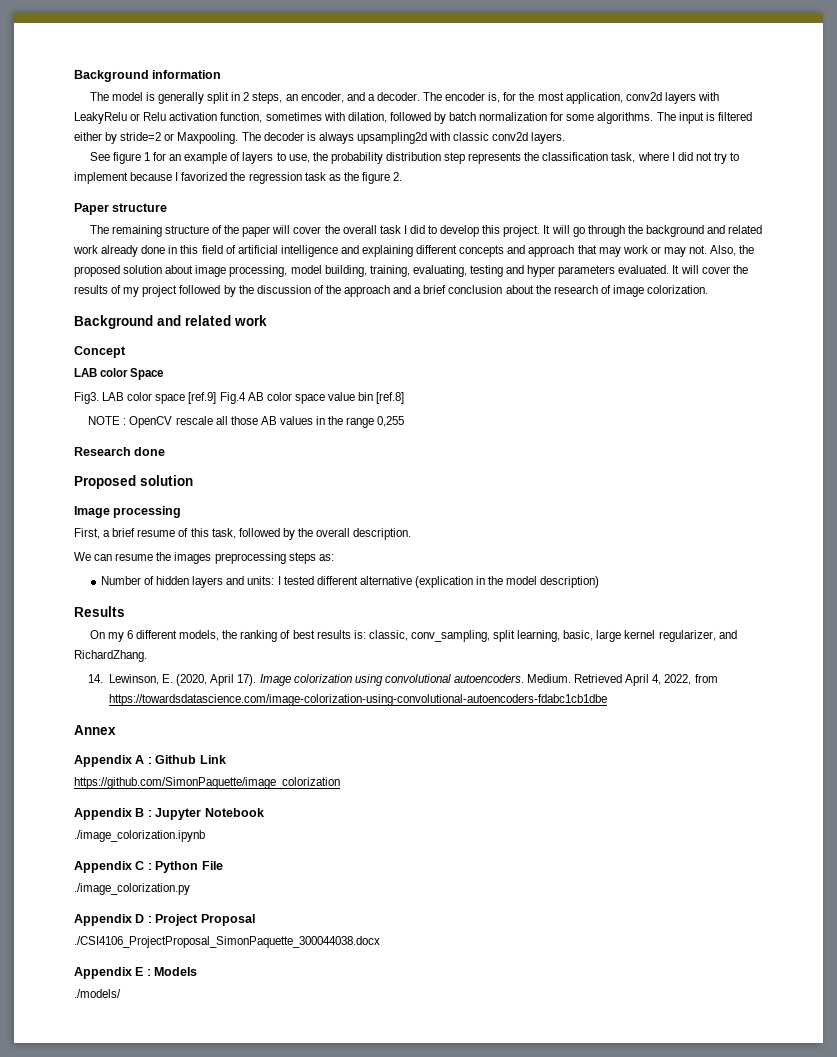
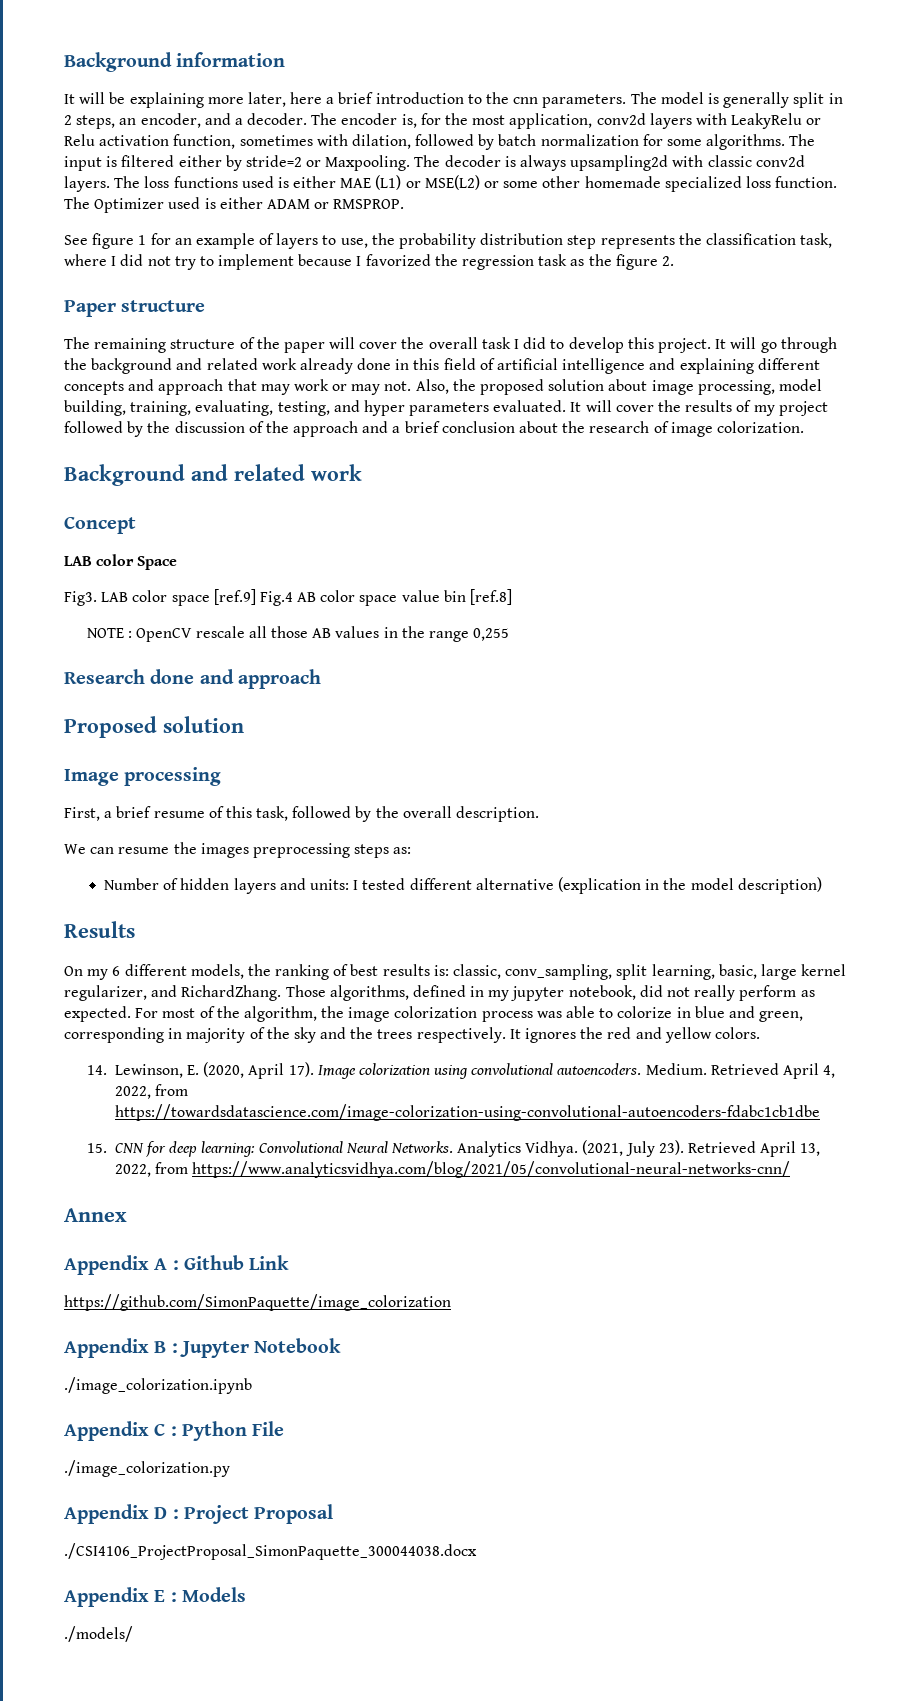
+ It will be explaining more later, here a brief introduction to the cnn parameters.
+ The loss functions used is either MAE (L1) or MSE(L2) or some other homemade specialized loss function. The Optimizer used is either ADAM or RMSPROP.
- Also, the proposed solution about image processing, model building, training, evaluating, testing and hyper parameters evaluated.
+ Also, the proposed solution about image processing, model building, training, evaluating, testing, and hyper parameters evaluated.
- Research done
+ Research done and approach
+ Those algorithms, defined in my jupyter notebook, did not really perform as expected. For most of the algorithm, the image colorization process was able to colorize in blue and green, corresponding in majority of the sky and the trees respectively. It ignores the red and yellow colors.
+ 15. CNN for deep learning: Convolutional Neural Networks. Analytics Vidhya. (2021, July 23). Retrieved April 13, 2022, from https://www.analyticsvidhya.com/blog/2021/05/convolutional-neural-networks-cnn/

